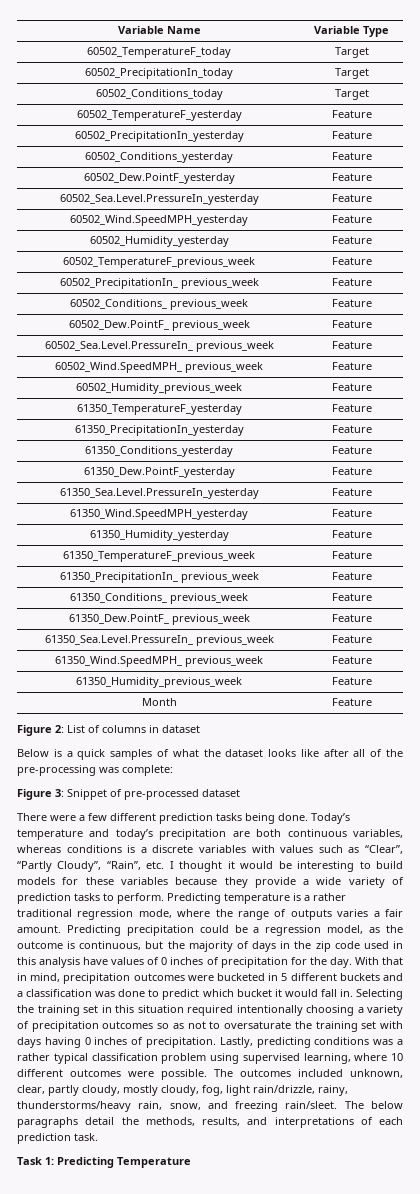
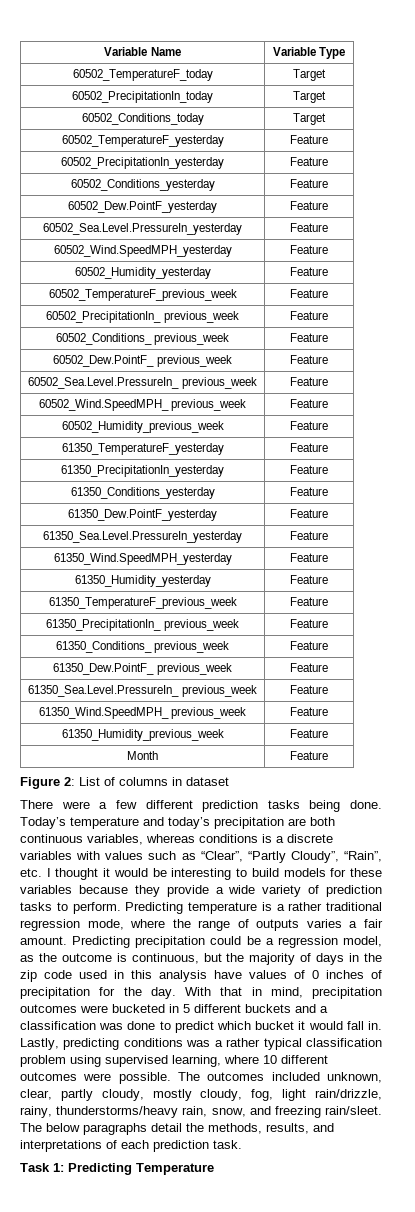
- Below is a quick samples of what the dataset looks like after all of the pre-processing was complete:
- Figure 3: Snippet of pre-processed dataset
- Selecting the training set in this situation required intentionally choosing a variety of precipitation outcomes so as not to oversaturate the training set with days having 0 inches of precipitation.

